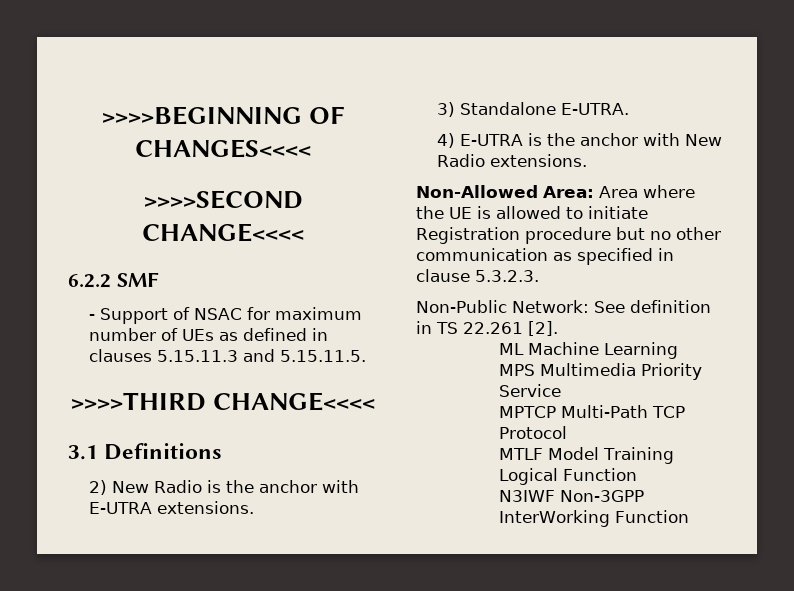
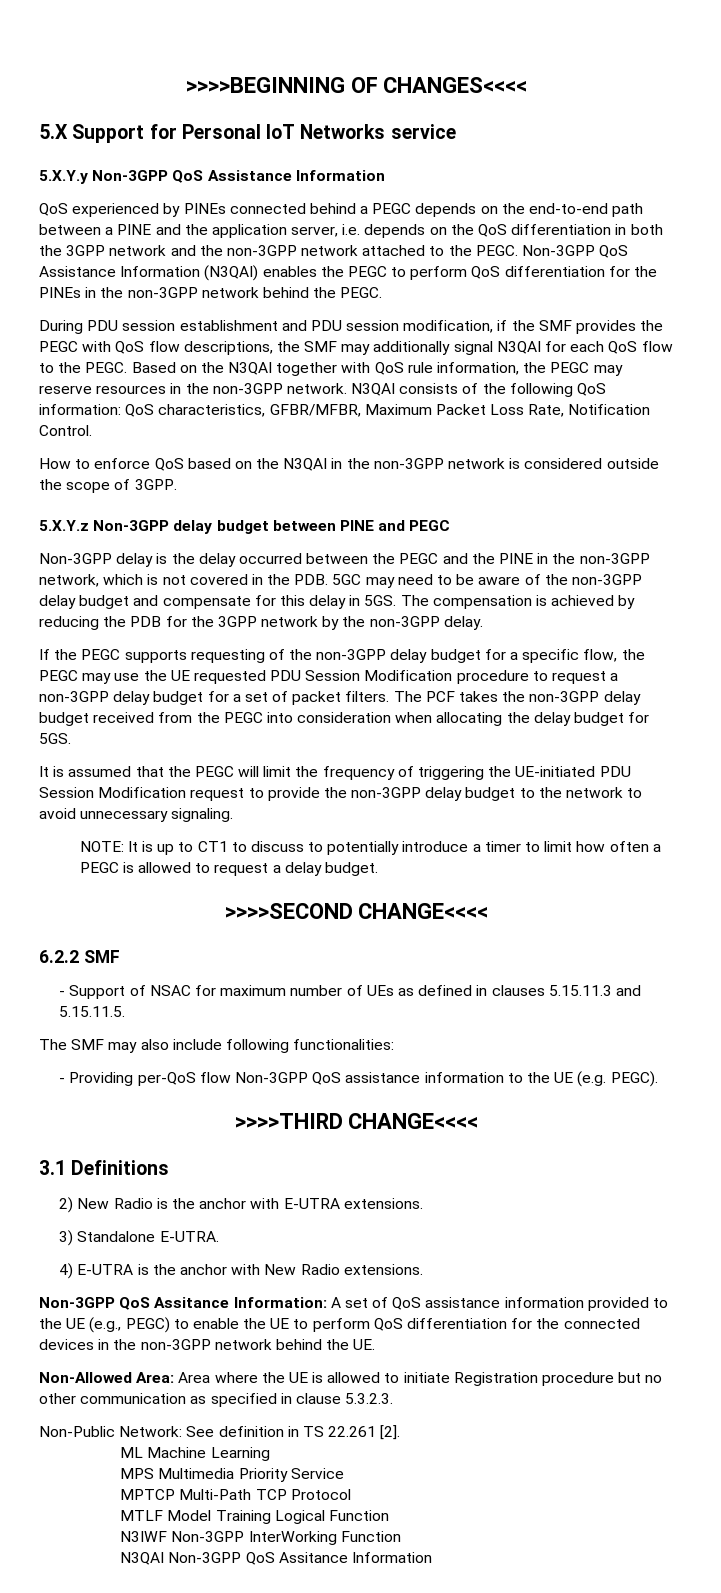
+ 5.X Support for Personal IoT Networks service
+ 5.X.Y.y Non-3GPP QoS Assistance Information
+ QoS experienced by PINEs connected behind a PEGC depends on the end-to-end path between a PINE and the application server, i.e. depends on the QoS differentiation in both the 3GPP network and the non-3GPP network attached to the PEGC. Non-3GPP QoS Assistance Information (N3QAI) enables the PEGC to perform QoS differentiation for the PINEs in the non-3GPP network behind the PEGC.
+ During PDU session establishment and PDU session modification, if the SMF provides the PEGC with QoS flow descriptions, the SMF may additionally signal N3QAI for each QoS flow to the PEGC. Based on the N3QAI together with QoS rule information, the PEGC may reserve resources in the non-3GPP network. N3QAI consists of the following QoS information: QoS characteristics, GFBR/MFBR, Maximum Packet Loss Rate, Notification Control.
+ How to enforce QoS based on the N3QAI in the non-3GPP network is considered outside the scope of 3GPP.
+ 5.X.Y.z Non-3GPP delay budget between PINE and PEGC
+ Non-3GPP delay is the delay occurred between the PEGC and the PINE in the non-3GPP network, which is not covered in the PDB. 5GC may need to be aware of the non-3GPP delay budget and compensate for this delay in 5GS. The compensation is achieved by reducing the PDB for the 3GPP network by the non-3GPP delay.
+ If the PEGC supports requesting of the non-3GPP delay budget for a specific flow, the PEGC may use the UE requested PDU Session Modification procedure to request a non-3GPP delay budget for a set of packet filters. The PCF takes the non-3GPP delay budget received from the PEGC into consideration when allocating the delay budget for 5GS.
+ It is assumed that the PEGC will limit the frequency of triggering the UE-initiated PDU Session Modification request to provide the non-3GPP delay budget to the network to avoid unnecessary signaling.
+ NOTE: It is up to CT1 to discuss to potentially introduce a timer to limit how often a PEGC is allowed to request a delay budget.
+ The SMF may also include following functionalities:
+ - Providing per-QoS flow Non-3GPP QoS assistance information to the UE (e.g. PEGC).
+ Non-3GPP QoS Assitance Information: A set of QoS assistance information provided to the UE (e.g., PEGC) to enable the UE to perform QoS differentiation for the connected devices in the non-3GPP network behind the UE.
+ N3QAI Non-3GPP QoS Assitance Information

